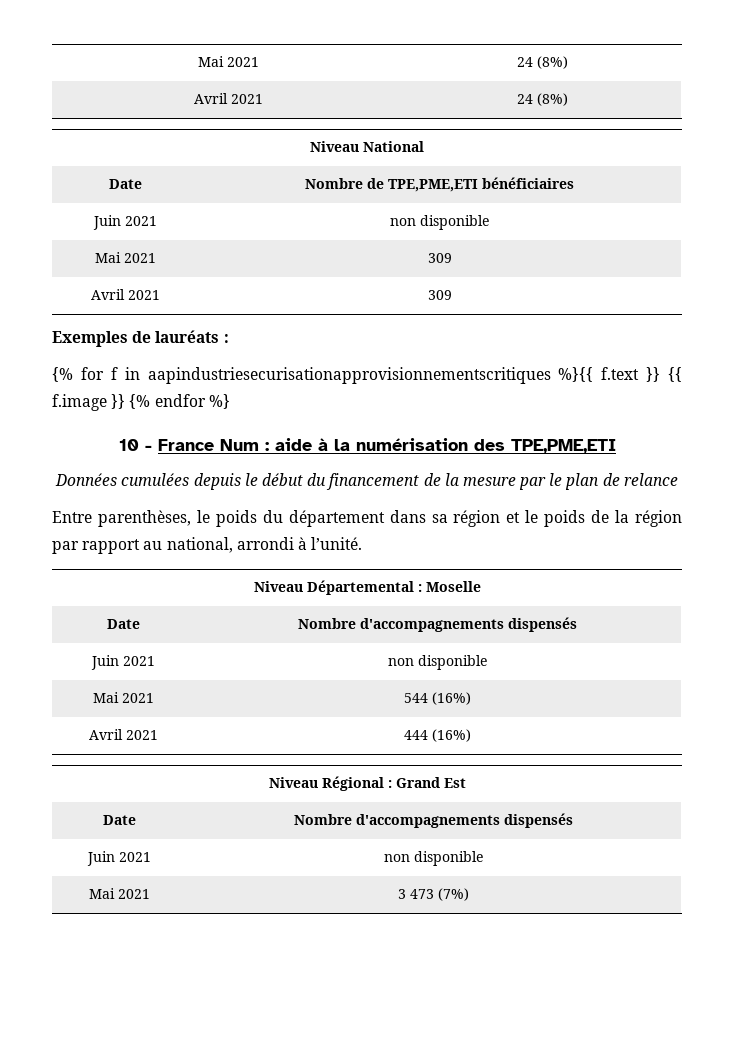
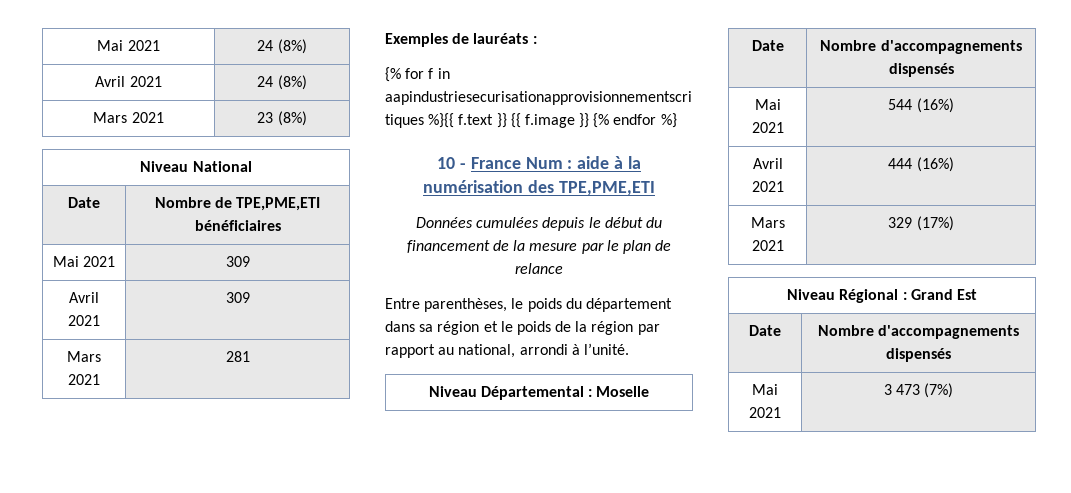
+ Mars 2021 | 23 (8%)
  Date | Nombre de TPE,PME,ETI bénéficiaires
- Juin 2021 | non disponible
+ Mars 2021 | 281
  Niveau Départemental : Moselle
  Date | Nombre d'accompagnements dispensés
- Juin 2021 | non disponible
+ Mars 2021 | 329 (17%)
  Niveau Régional : Grand Est
  Date | Nombre d'accompagnements dispensés
- Juin 2021 | non disponible

